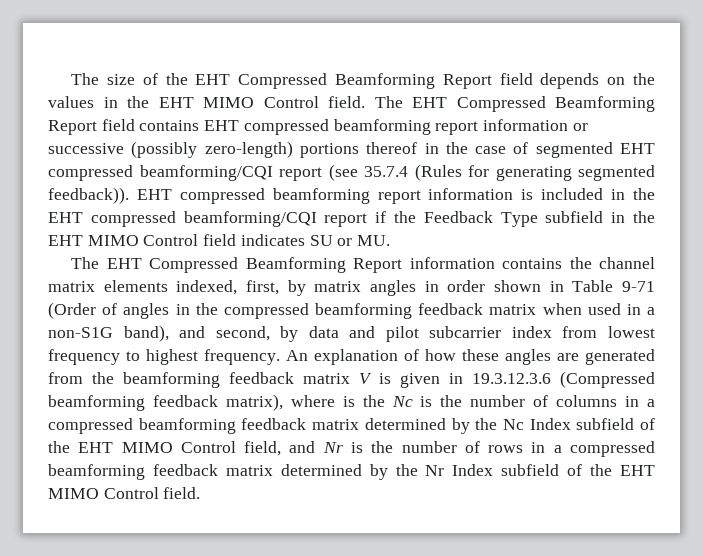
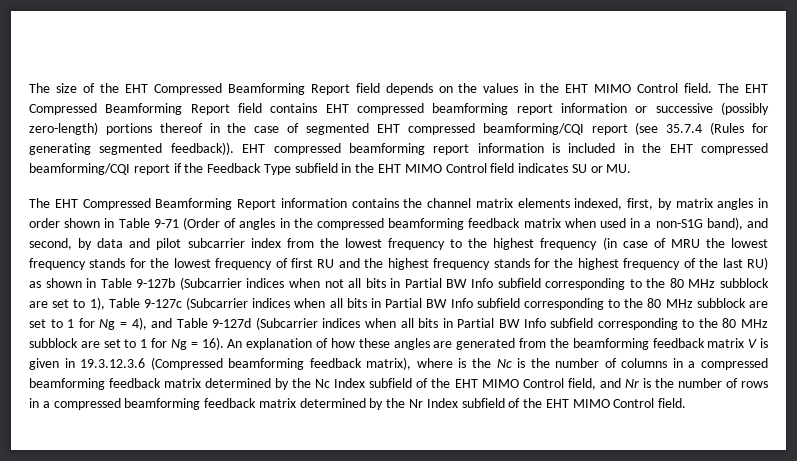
- The EHT Compressed Beamforming Report information contains the channel matrix elements indexed, first, by matrix angles in order shown in Table 9-71 (Order of angles in the compressed beamforming feedback matrix when used in a non-S1G band), and second, by data and pilot subcarrier index from lowest frequency to highest frequency.
+ The EHT Compressed Beamforming Report information contains the channel matrix elements indexed, first, by matrix angles in order shown in Table 9-71 (Order of angles in the compressed beamforming feedback matrix when used in a non-S1G band), and second, by data and pilot subcarrier index from the lowest frequency to the highest frequency (in case of MRU the lowest frequency stands for the lowest frequency of first RU and the highest frequency stands for the highest frequency of the last RU) as shown in Table 9-127b (Subcarrier indices when not all bits in Partial BW Info subfield corresponding to the 80 MHz subblock are set to 1), Table 9-127c (Subcarrier indices when all bits in Partial BW Info subfield corresponding to the 80 MHz subblock are set to 1 for Ng = 4), and Table 9-127d (Subcarrier indices when all bits in Partial BW Info subfield corresponding to the 80 MHz subblock are set to 1 for Ng = 16).

